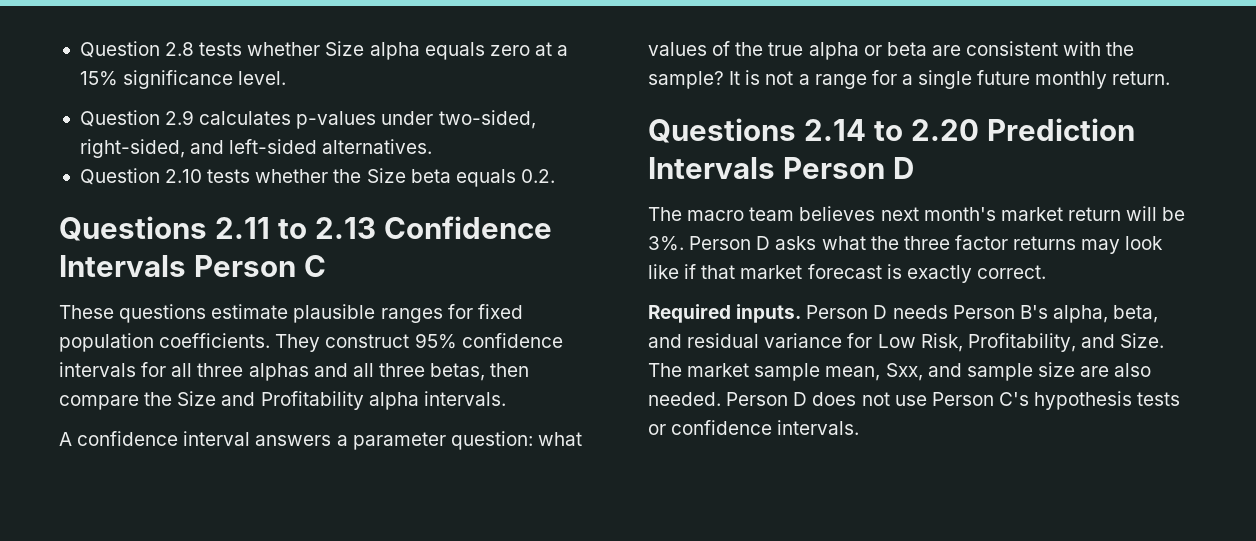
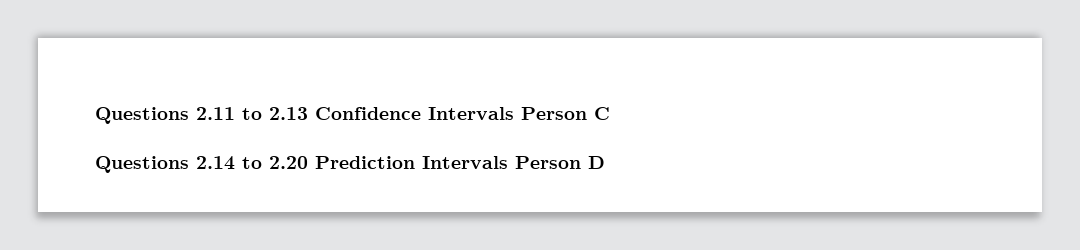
- Question 2.8 tests whether Size alpha equals zero at a 15% significance level.
- Question 2.9 calculates p-values under two-sided, right-sided, and left-sided alternatives.
- Question 2.10 tests whether the Size beta equals 0.2.
- These questions estimate plausible ranges for fixed population coefficients. They construct 95% confidence intervals for all three alphas and all three betas, then compare the Size and Profitability alpha intervals.
- A confidence interval answers a parameter question: what values of the true alpha or beta are consistent with the sample? It is not a range for a single future monthly return.
- The macro team believes next month's market return will be 3%. Person D asks what the three factor returns may look like if that market forecast is exactly correct.
- Required inputs. Person D needs Person B's alpha, beta, and residual variance for Low Risk, Profitability, and Size. The market sample mean, Sxx, and sample size are also needed. Person D does not use Person C's hypothesis tests or confidence intervals.

